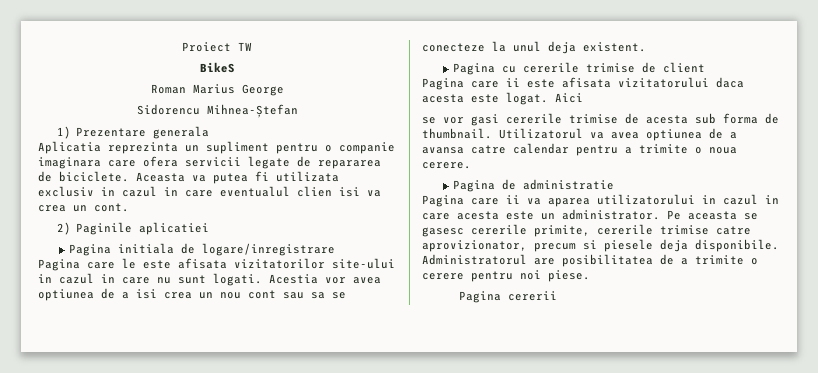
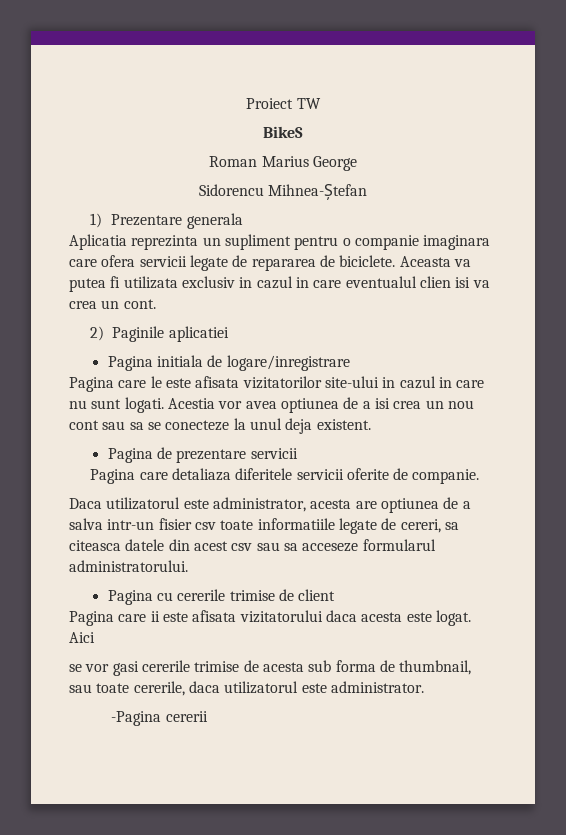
+ Pagina de prezentare servicii
+ Pagina care detaliaza diferitele servicii oferite de companie.
+ Daca utilizatorul este administrator, acesta are optiunea de a salva intr-un fisier csv toate informatiile legate de cereri, sa citeasca datele din acest csv sau sa acceseze formularul administratorului.
- se vor gasi cererile trimise de acesta sub forma de thumbnail. Utilizatorul va avea optiunea de a avansa catre calendar pentru a trimite o noua cerere.
- Pagina de administratie
- Pagina care ii va aparea utilizatorului in cazul in care acesta este un administrator. Pe aceasta se gasesc cererile primite, cererile trimise catre aprovizionator, precum si piesele deja disponibile. Administratorul are posibilitatea de a trimite o cerere pentru noi piese.
- Pagina cererii
+ se vor gasi cererile trimise de acesta sub forma de thumbnail, sau toate cererile, daca utilizatorul este administrator.
+ -Pagina cererii

